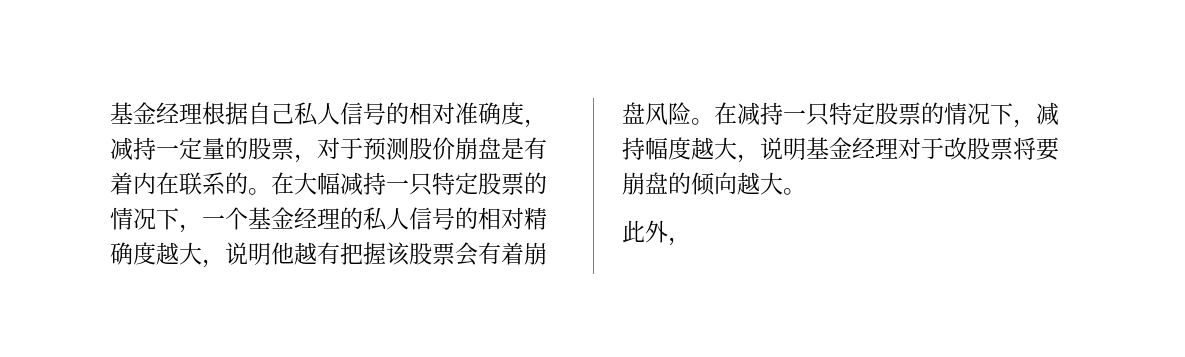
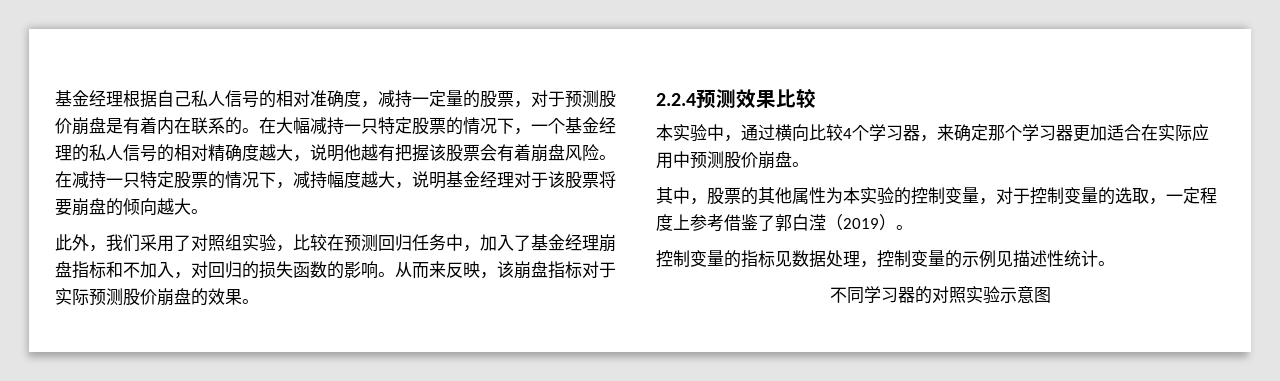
- 在减持一只特定股票的情况下，减持幅度越大，说明基金经理对于改股票将要崩盘的倾向越大。
+ 在减持一只特定股票的情况下，减持幅度越大，说明基金经理对于该股票将要崩盘的倾向越大。
- 此外，
+ 此外，我们采用了对照组实验，比较在预测回归任务中，加入了基金经理崩盘指标和不加入，对回归的损失函数的影响。从而来反映，该崩盘指标对于实际预测股价崩盘的效果。
+ 2.2.4预测效果比较
+ 本实验中，通过横向比较4个学习器，来确定那个学习器更加适合在实际应用中预测股价崩盘。
+ 其中，股票的其他属性为本实验的控制变量，对于控制变量的选取，一定程度上参考借鉴了郭白滢（2019）。
+ 控制变量的指标见数据处理，控制变量的示例见描述性统计。
+ 不同学习器的对照实验示意图

